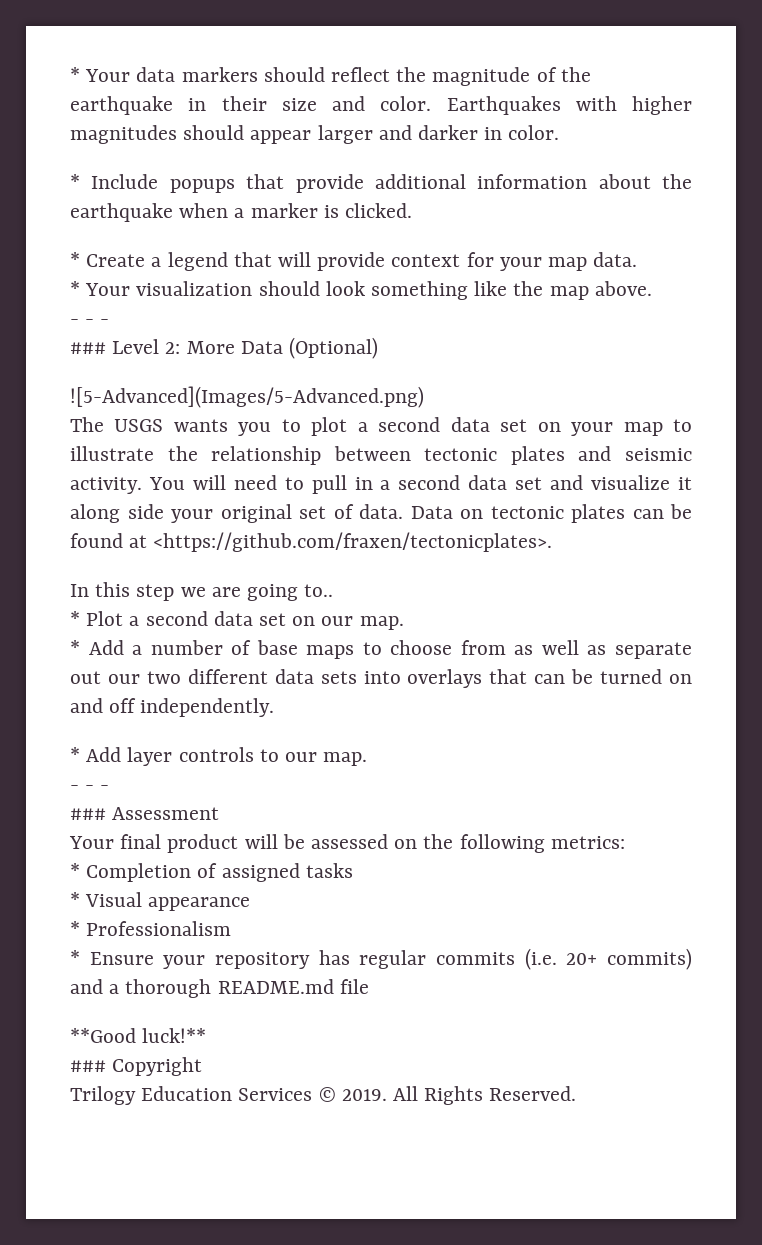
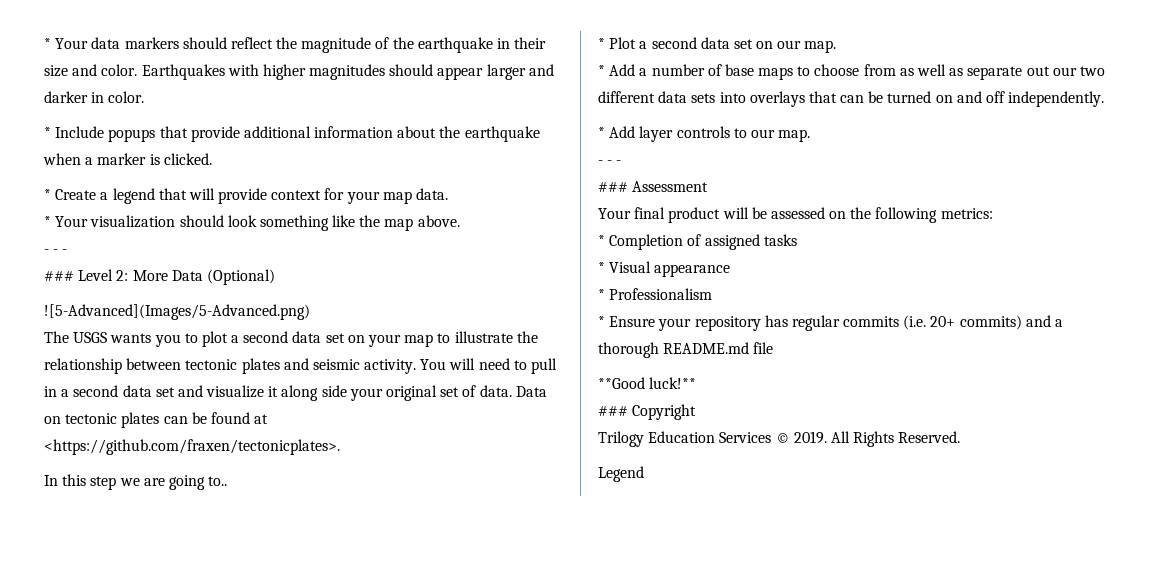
+ Legend

